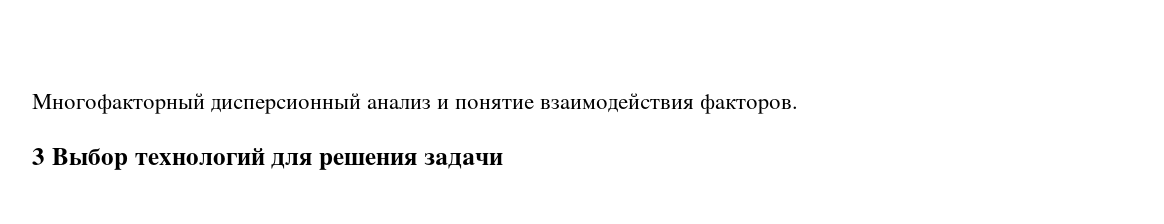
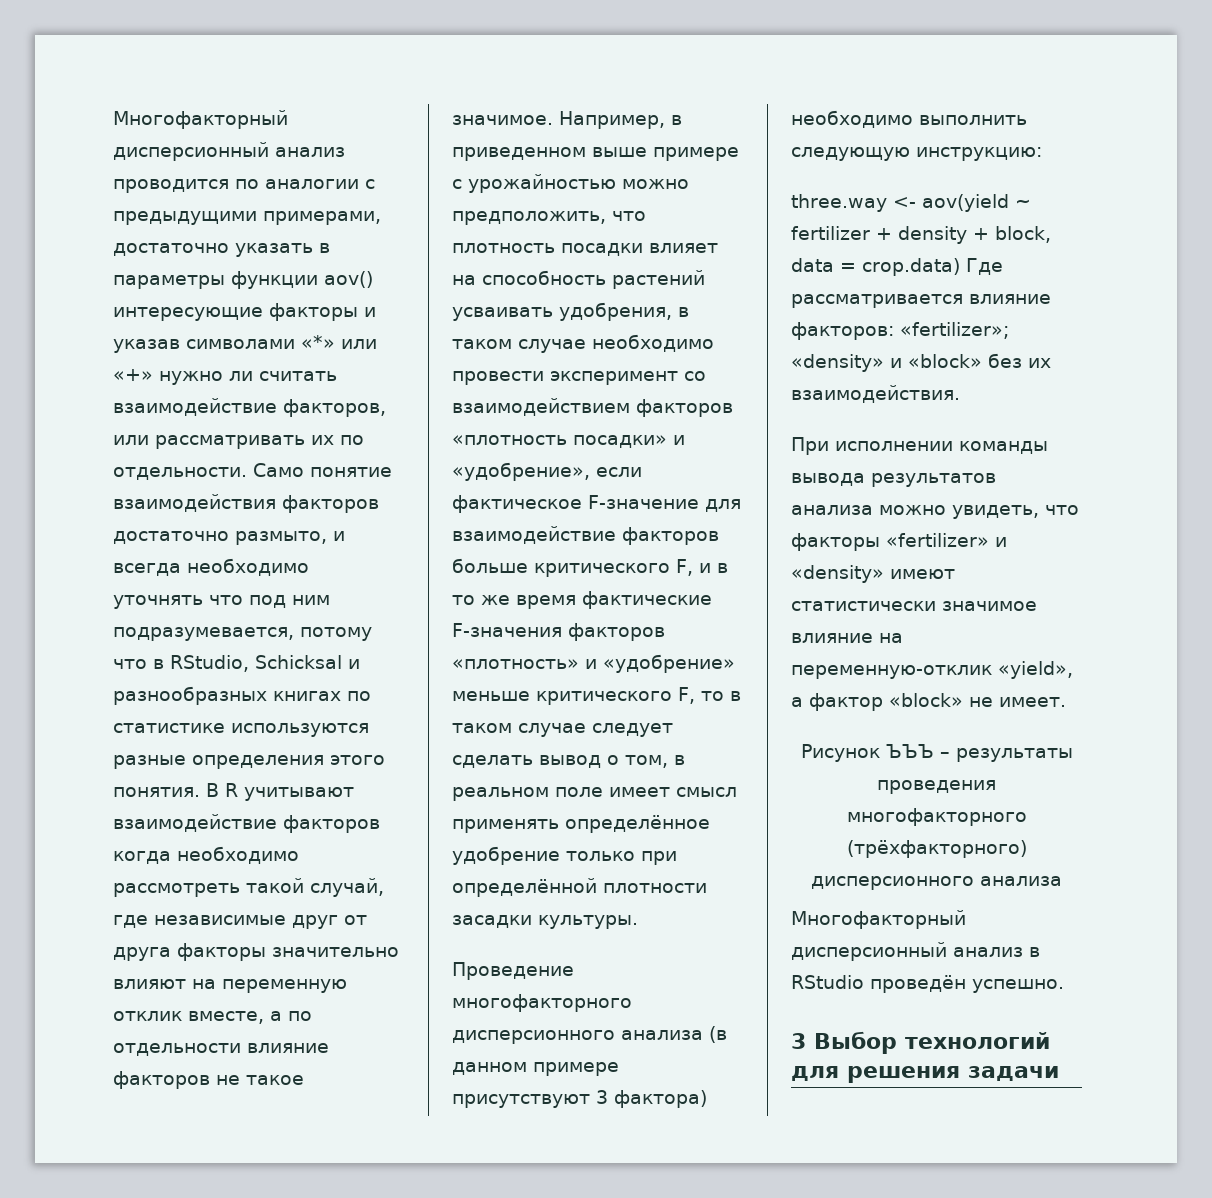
- Многофакторный дисперсионный анализ и понятие взаимодействия факторов.
+ Многофакторный дисперсионный анализ проводится по аналогии с предыдущими примерами, достаточно указать в параметры функции aov() интересующие факторы и указав символами «*» или «+» нужно ли считать взаимодействие факторов, или рассматривать их по отдельности. Само понятие взаимодействия факторов достаточно размыто, и всегда необходимо уточнять что под ним подразумевается, потому что в RStudio, Schicksal и разнообразных книгах по статистике используются разные определения этого понятия. В R учитывают взаимодействие факторов когда необходимо рассмотреть такой случай, где независимые друг от друга факторы значительно влияют на переменную отклик вместе, а по отдельности влияние факторов не такое значимое. Например, в приведенном выше примере с урожайностью можно предположить, что плотность посадки влияет на способность растений усваивать удобрения, в таком случае необходимо провести эксперимент со взаимодействием факторов «плотность посадки» и «удобрение», если фактическое F-значение для взаимодействие факторов больше критического F, и в то же время фактические F-значения факторов «плотность» и «удобрение» меньше критического F, то в таком случае следует сделать вывод о том, в реальном поле имеет смысл применять определённое удобрение только при определённой плотности засадки культуры.
+ Проведение многофакторного дисперсионного анализа (в данном примере присутствуют 3 фактора) необходимо выполнить следующую инструкцию:
+ three.way <- aov(yield ~ fertilizer + density + block, data = crop.data) Где рассматривается влияние факторов: «fertilizer»; «density» и «block» без их взаимодействия.
+ При исполнении команды вывода результатов анализа можно увидеть, что факторы «fertilizer» и «density» имеют статистически значимое влияние на переменную-отклик «yield», а фактор «block» не имеет.
+ Рисунок ЪЪЪ – результаты проведения многофакторного (трёхфакторного) дисперсионного анализа
+ Многофакторный дисперсионный анализ в RStudio проведён успешно.

